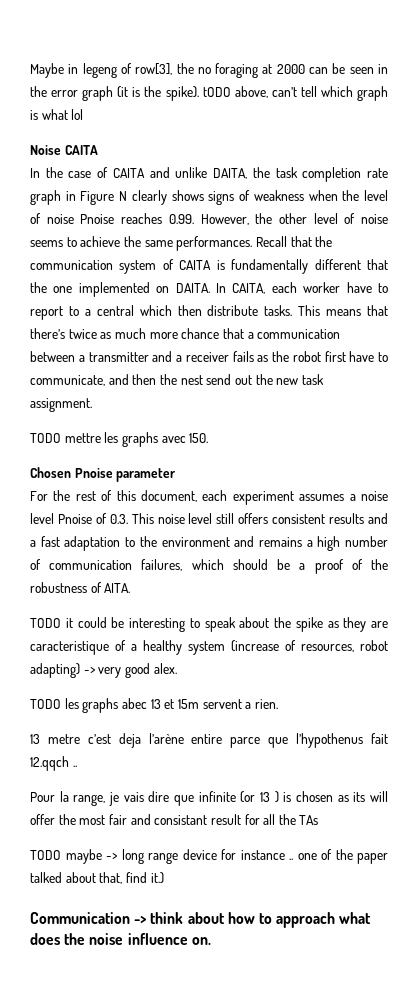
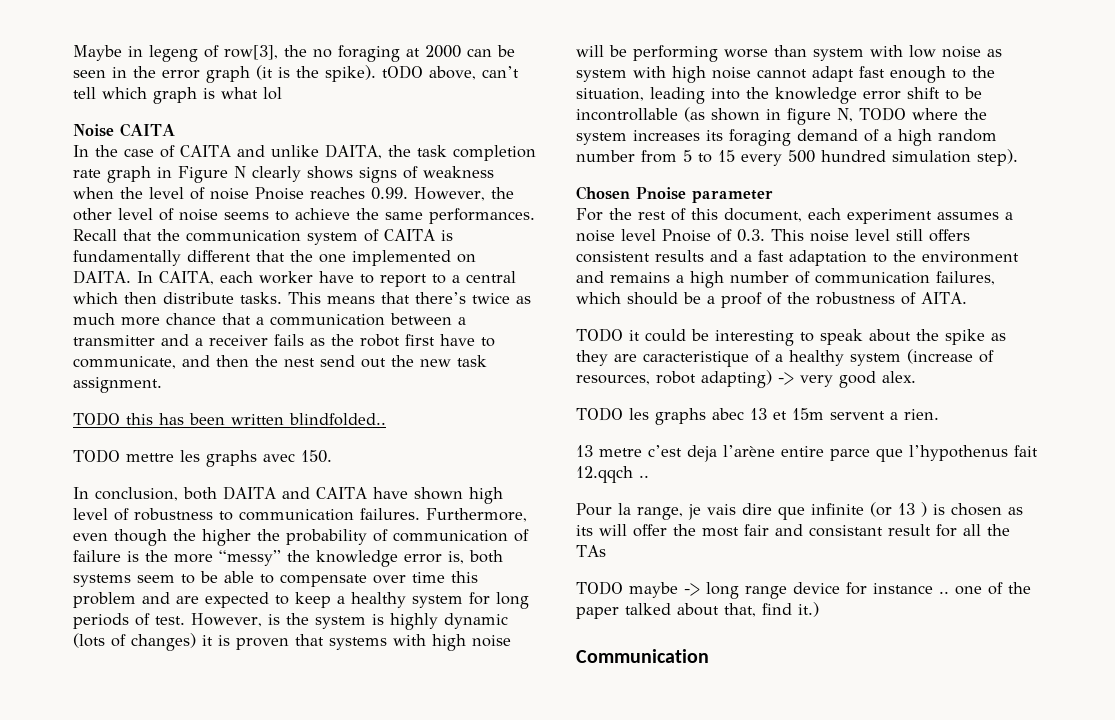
+ TODO this has been written blindfolded..
+ In conclusion, both DAITA and CAITA have shown high level of robustness to communication failures. Furthermore, even though the higher the probability of communication of failure is the more “messy” the knowledge error is, both systems seem to be able to compensate over time this problem and are expected to keep a healthy system for long periods of test. However, is the system is highly dynamic (lots of changes) it is proven that systems with high noise will be performing worse than system with low noise as system with high noise cannot adapt fast enough to the situation, leading into the knowledge error shift to be incontrollable (as shown in figure N, TODO where the system increases its foraging demand of a high random number from 5 to 15 every 500 hundred simulation step).
- Communication -> think about how to approach what does the noise influence on.
+ Communication

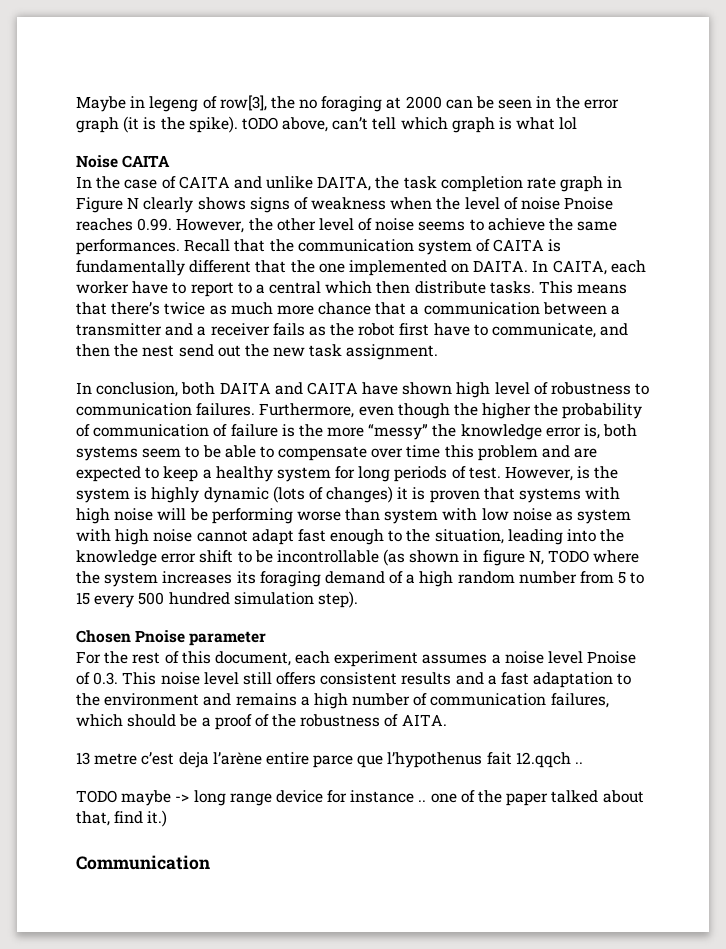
- TODO this has been written blindfolded..
- TODO mettre les graphs avec 150.
- TODO it could be interesting to speak about the spike as they are caracteristique of a healthy system (increase of resources, robot adapting) -> very good alex.
- TODO les graphs abec 13 et 15m servent a rien.
- Pour la range, je vais dire que infinite (or 13 ) is chosen as its will offer the most fair and consistant result for all the TAs

